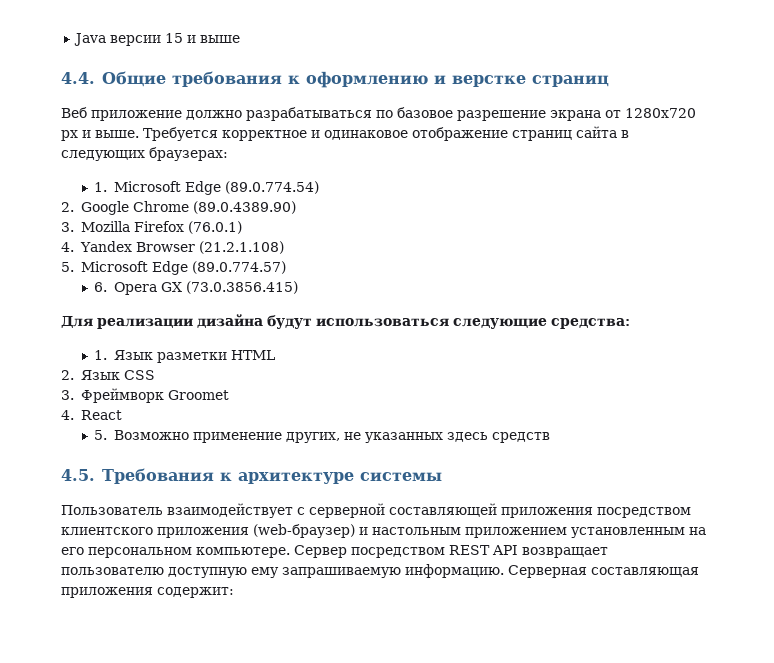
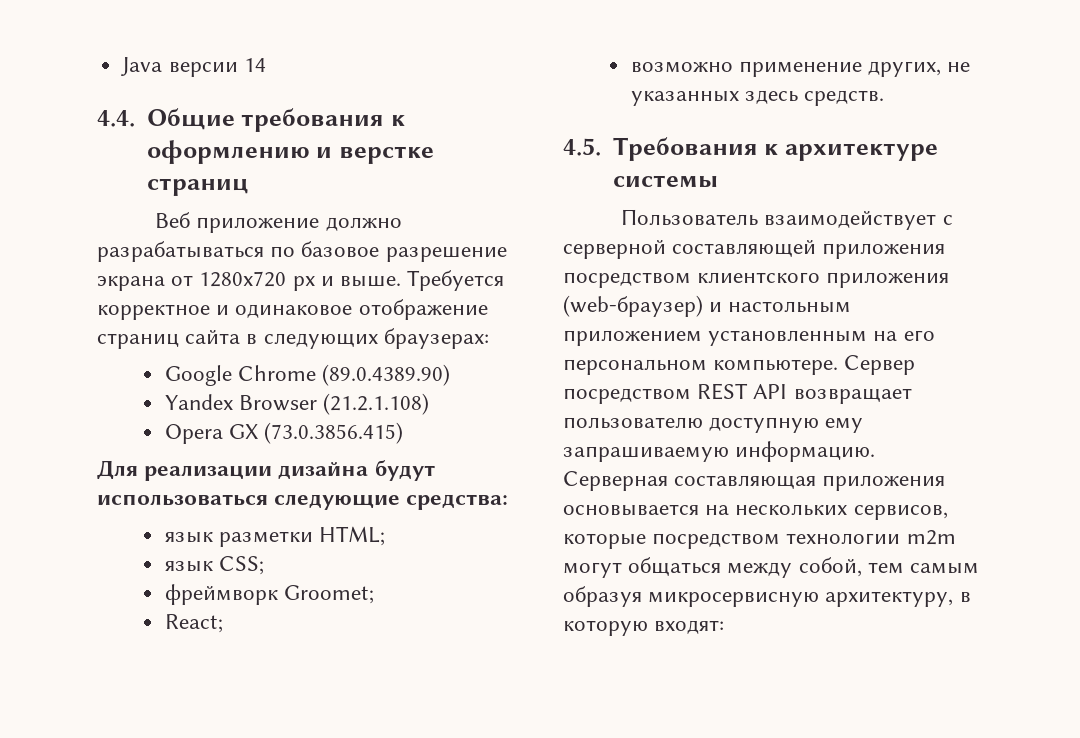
- Java версии 15 и выше
+ Java версии 14
- 1. Microsoft Edge (89.0.774.54)
- 2. Google Chrome (89.0.4389.90)
- 3. Mozilla Firefox (76.0.1)
- 4. Yandex Browser (21.2.1.108)
- 5. Microsoft Edge (89.0.774.57)
- 6. Opera GX (73.0.3856.415)
+ Google Chrome (89.0.4389.90)
+ Yandex Browser (21.2.1.108)
+ Opera GX (73.0.3856.415)
- 1. Язык разметки HTML
- 2. Язык CSS
- 3. Фреймворк Groomet
- 4. React
- 5. Возможно применение других, не указанных здесь средств
+ язык разметки HTML;
+ язык CSS;
+ фреймворк Groomet;
+ React;
+ возможно применение других, не указанных здесь средств.
- Серверная составляющая приложения содержит:
+ Серверная составляющая приложения основывается на нескольких сервисов, которые посредством технологии m2m могут общаться между собой, тем самым образуя микросервисную архитектуру, в которую входят:

